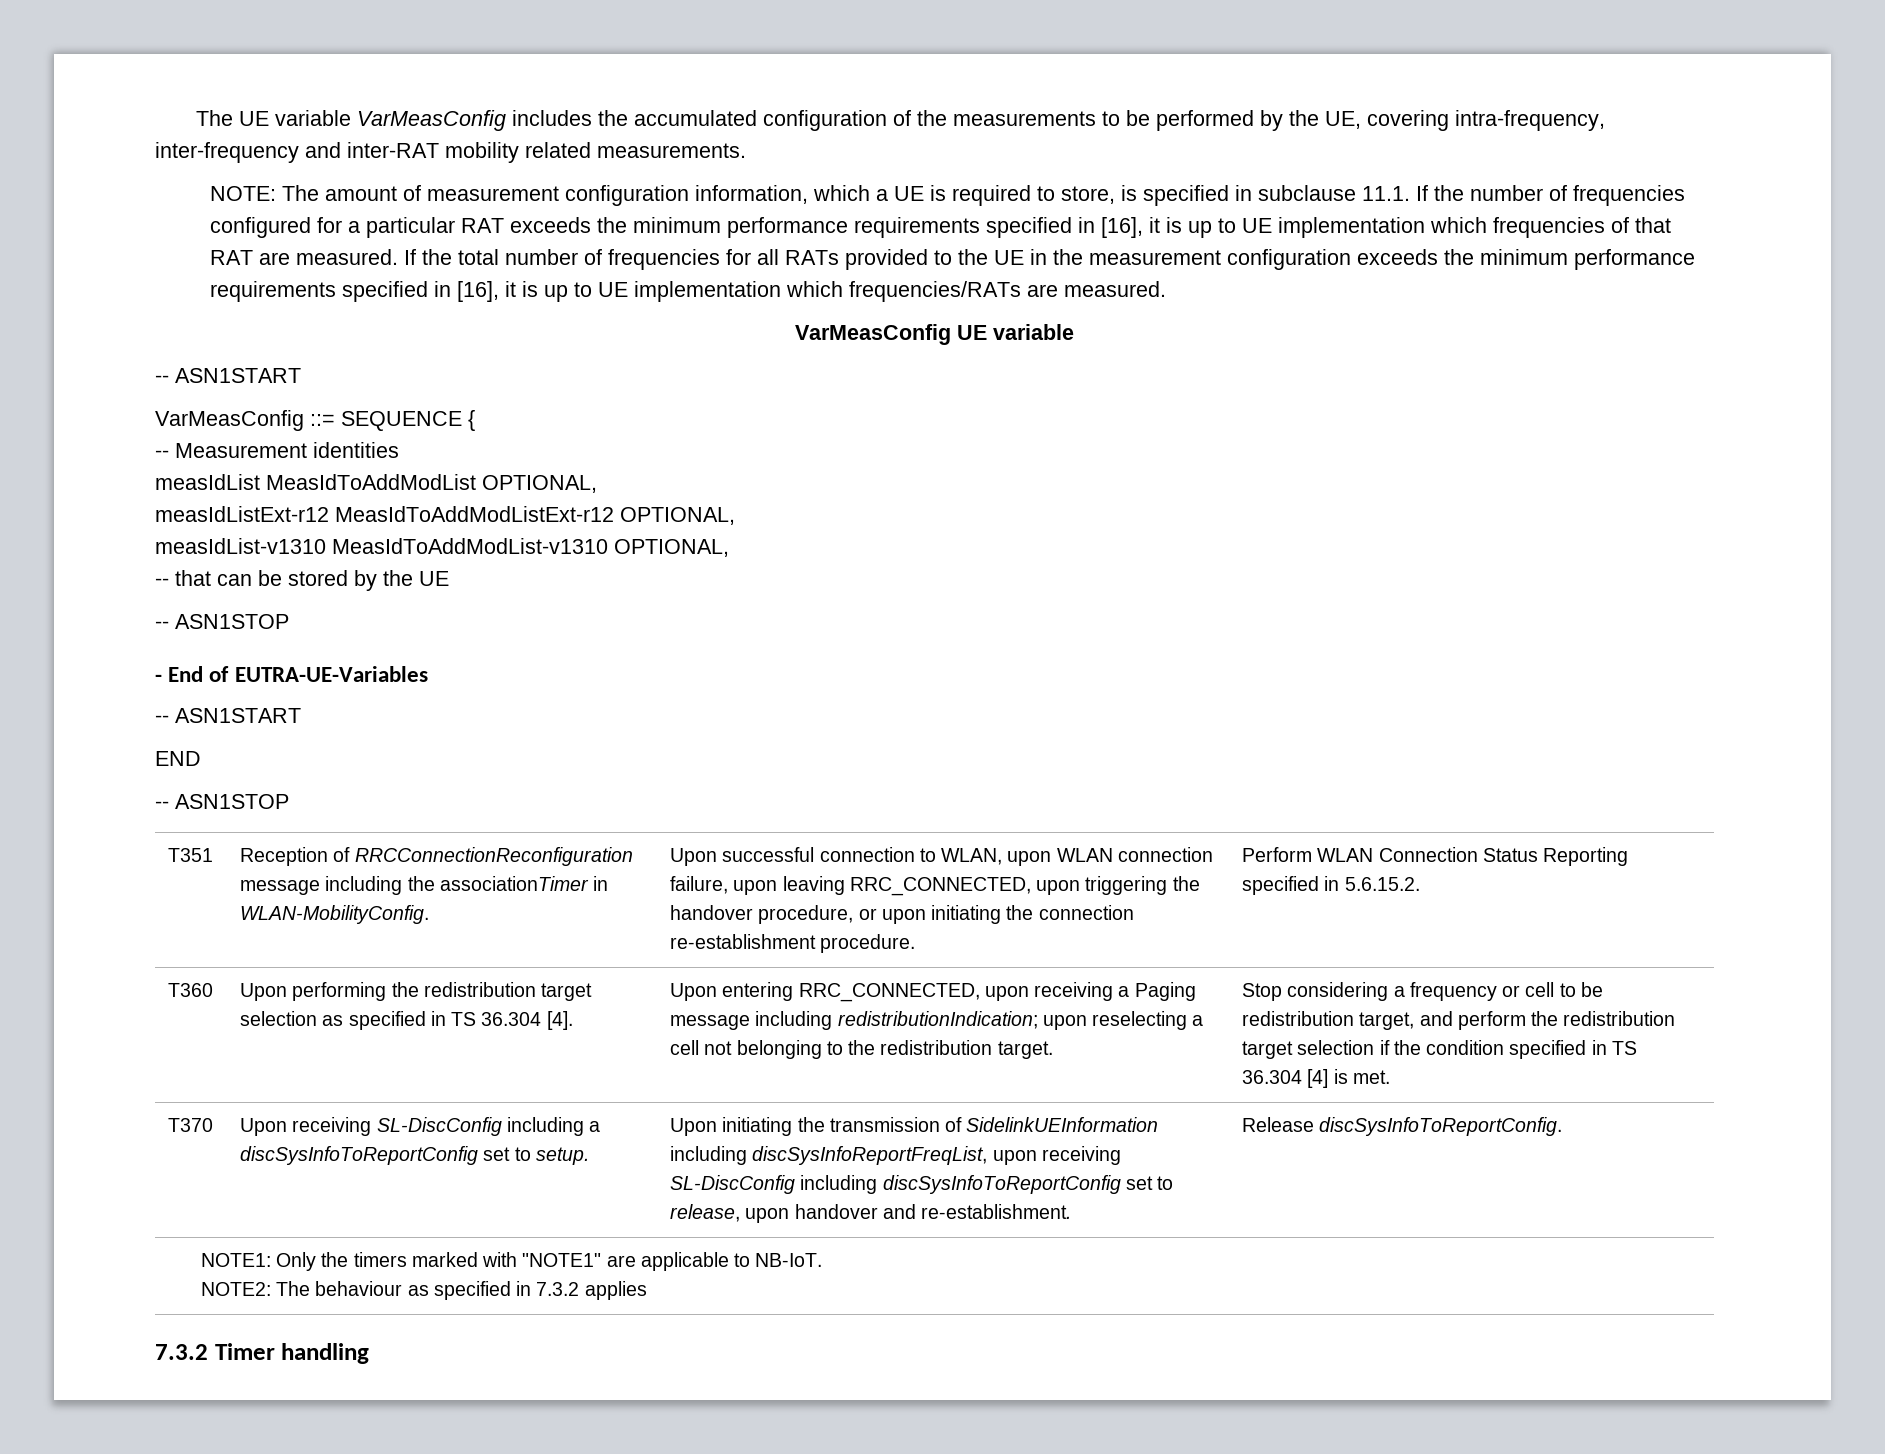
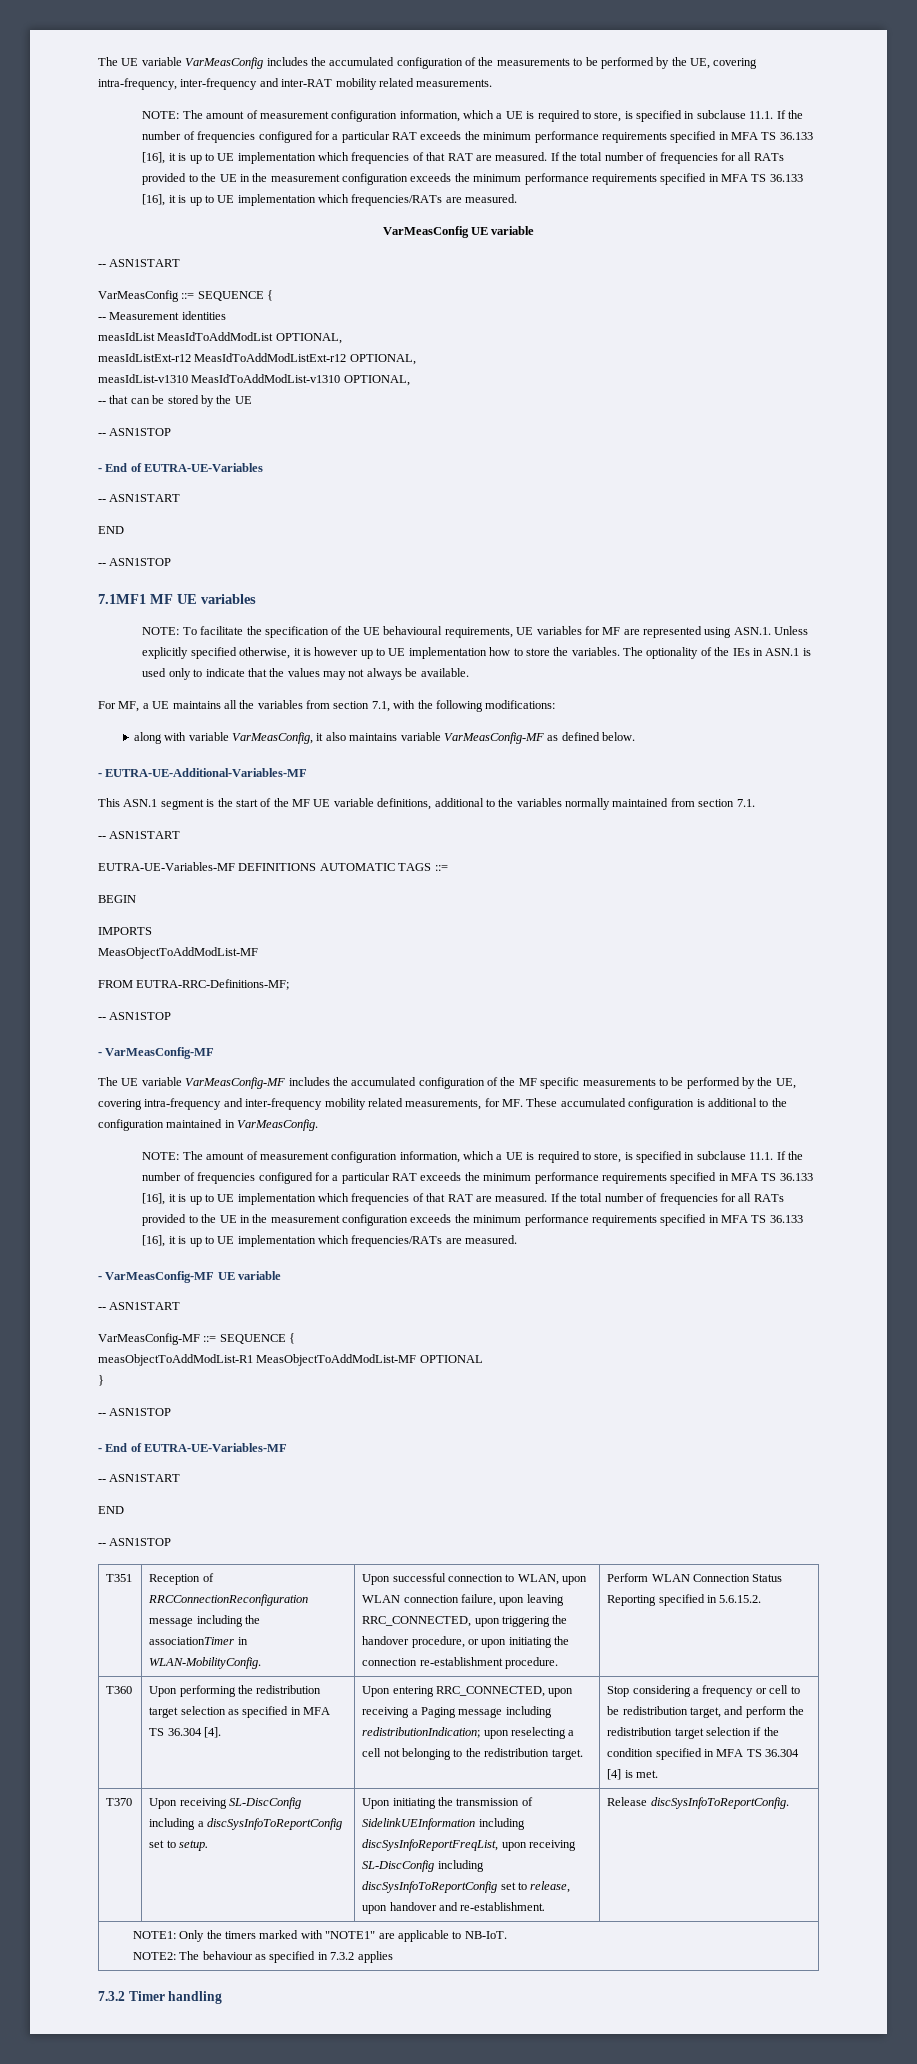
  The UE variable VarMeasConfig includes the accumulated configuration of the measurements to be performed by the UE, covering intra-frequency, inter-frequency and inter-RAT mobility related measurements.
- NOTE: The amount of measurement configuration information, which a UE is required to store, is specified in subclause 11.1. If the number of frequencies configured for a particular RAT exceeds the minimum performance requirements specified in [16], it is up to UE implementation which frequencies of that RAT are measured. If the total number of frequencies for all RATs provided to the UE in the measurement configuration exceeds the minimum performance requirements specified in [16], it is up to UE implementation which frequencies/RATs are measured.
+ NOTE: The amount of measurement configuration information, which a UE is required to store, is specified in subclause 11.1. If the number of frequencies configured for a particular RAT exceeds the minimum performance requirements specified in MFA TS 36.133 [16], it is up to UE implementation which frequencies of that RAT are measured. If the total number of frequencies for all RATs provided to the UE in the measurement configuration exceeds the minimum performance requirements specified in MFA TS 36.133 [16], it is up to UE implementation which frequencies/RATs are measured.
+ 7.1MF1 MF UE variables
+ NOTE: To facilitate the specification of the UE behavioural requirements, UE variables for MF are represented using ASN.1. Unless explicitly specified otherwise, it is however up to UE implementation how to store the variables. The optionality of the IEs in ASN.1 is used only to indicate that the values may not always be available.
+ For MF, a UE maintains all the variables from section 7.1, with the following modifications:
+ along with variable VarMeasConfig, it also maintains variable VarMeasConfig-MF as defined below.
+ - EUTRA-UE-Additional-Variables-MF
+ This ASN.1 segment is the start of the MF UE variable definitions, additional to the variables normally maintained from section 7.1.
+ -- ASN1START
+ EUTRA-UE-Variables-MF DEFINITIONS AUTOMATIC TAGS ::=
+ BEGIN
+ IMPORTS
+ MeasObjectToAddModList-MF
+ FROM EUTRA-RRC-Definitions-MF;
+ -- ASN1STOP
+ - VarMeasConfig-MF
+ The UE variable VarMeasConfig-MF includes the accumulated configuration of the MF specific measurements to be performed by the UE, covering intra-frequency and inter-frequency mobility related measurements, for MF. These accumulated configuration is additional to the configuration maintained in VarMeasConfig.
+ NOTE: The amount of measurement configuration information, which a UE is required to store, is specified in subclause 11.1. If the number of frequencies configured for a particular RAT exceeds the minimum performance requirements specified in MFA TS 36.133 [16], it is up to UE implementation which frequencies of that RAT are measured. If the total number of frequencies for all RATs provided to the UE in the measurement configuration exceeds the minimum performance requirements specified in MFA TS 36.133 [16], it is up to UE implementation which frequencies/RATs are measured.
+ - VarMeasConfig-MF UE variable
+ -- ASN1START
+ VarMeasConfig-MF ::= SEQUENCE {
+ measObjectToAddModList-R1 MeasObjectToAddModList-MF OPTIONAL
+ }
+ -- ASN1STOP
+ - End of EUTRA-UE-Variables-MF
+ -- ASN1START
+ END
+ -- ASN1STOP
- Upon performing the redistribution target selection as specified in TS 36.304 [4].
+ Upon performing the redistribution target selection as specified in MFA TS 36.304 [4].
- Stop considering a frequency or cell to be redistribution target, and perform the redistribution target selection if the condition specified in TS 36.304 [4] is met.
+ Stop considering a frequency or cell to be redistribution target, and perform the redistribution target selection if the condition specified in MFA TS 36.304 [4] is met.

